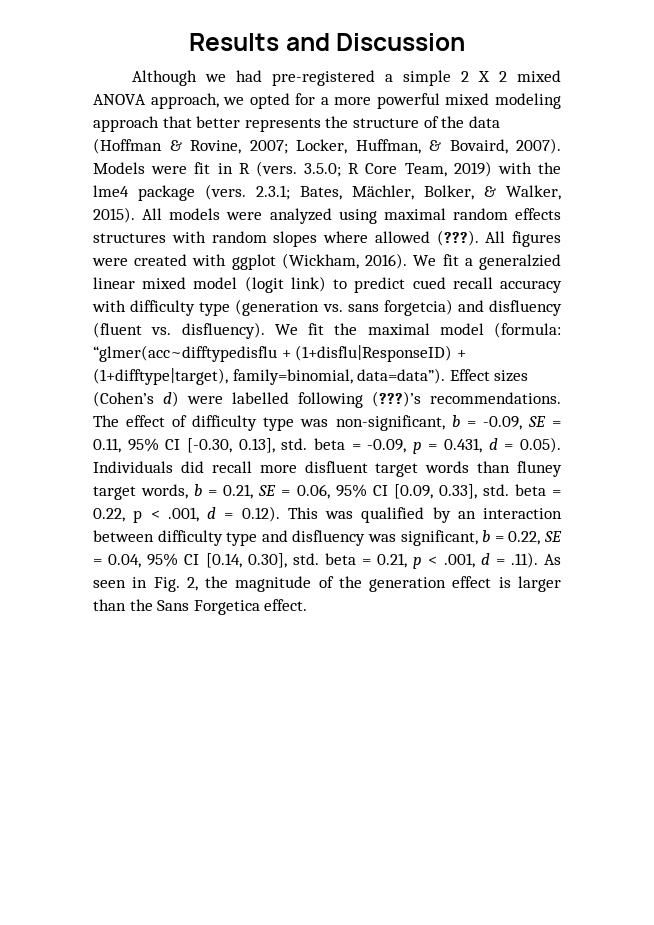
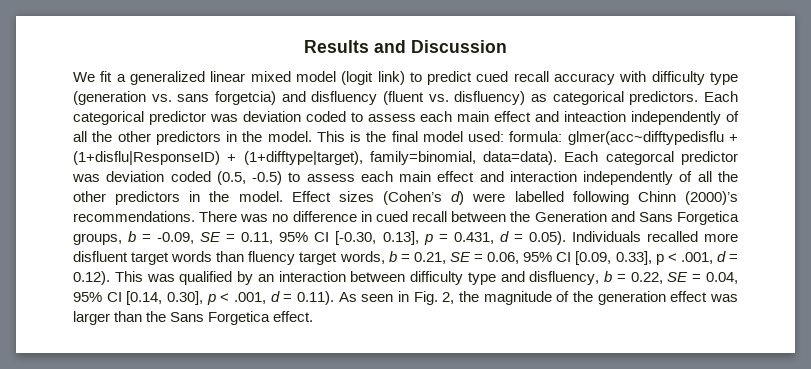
- Although we had pre-registered a simple 2 X 2 mixed ANOVA approach, we opted for a more powerful mixed modeling approach that better represents the structure of the data (Hoffman & Rovine, 2007; Locker, Huffman, & Bovaird, 2007). Models were fit in R (vers. 3.5.0; R Core Team, 2019) with the lme4 package (vers. 2.3.1; Bates, Mächler, Bolker, & Walker, 2015). All models were analyzed using maximal random effects structures with random slopes where allowed (???). All figures were created with ggplot (Wickham, 2016). We fit a generalzied linear mixed model (logit link) to predict cued recall accuracy with difficulty type (generation vs. sans forgetcia) and disfluency (fluent vs. disfluency). We fit the maximal model (formula: “glmer(acc~difftypedisflu + (1+disflu|ResponseID) + (1+difftype|target), family=binomial, data=data”).
+ We fit a generalized linear mixed model (logit link) to predict cued recall accuracy with difficulty type (generation vs. sans forgetcia) and disfluency (fluent vs. disfluency) as categorical predictors. Each categorical predictor was deviation coded to assess each main effect and inteaction independently of all the other predictors in the model. This is the final model used: formula: glmer(acc~difftypedisflu + (1+disflu|ResponseID) + (1+difftype|target), family=binomial, data=data). Each categorcal predictor was deviation coded (0.5, -0.5) to assess each main effect and interaction independently of all the other predictors in the model.
- Effect sizes (Cohen’s d) were labelled following (???)’s recommendations. The effect of difficulty type was non-significant, b = -0.09, SE = 0.11, 95% CI [-0.30, 0.13], std. beta = -0.09, p = 0.431, d = 0.05). Individuals did recall more disfluent target words than fluney target words, b = 0.21, SE = 0.06, 95% CI [0.09, 0.33], std. beta = 0.22, p < .001, d = 0.12). This was qualified by an interaction between difficulty type and disfluency was significant, b = 0.22, SE = 0.04, 95% CI [0.14, 0.30], std. beta = 0.21, p < .001, d = .11). As seen in Fig. 2, the magnitude of the generation effect is larger than the Sans Forgetica effect.
+ Effect sizes (Cohen’s d) were labelled following Chinn (2000)’s recommendations. There was no difference in cued recall between the Generation and Sans Forgetica groups, b = -0.09, SE = 0.11, 95% CI [-0.30, 0.13], p = 0.431, d = 0.05). Individuals recalled more disfluent target words than fluency target words, b = 0.21, SE = 0.06, 95% CI [0.09, 0.33], p < .001, d = 0.12). This was qualified by an interaction between difficulty type and disfluency, b = 0.22, SE = 0.04, 95% CI [0.14, 0.30], p < .001, d = 0.11). As seen in Fig. 2, the magnitude of the generation effect was larger than the Sans Forgetica effect.

